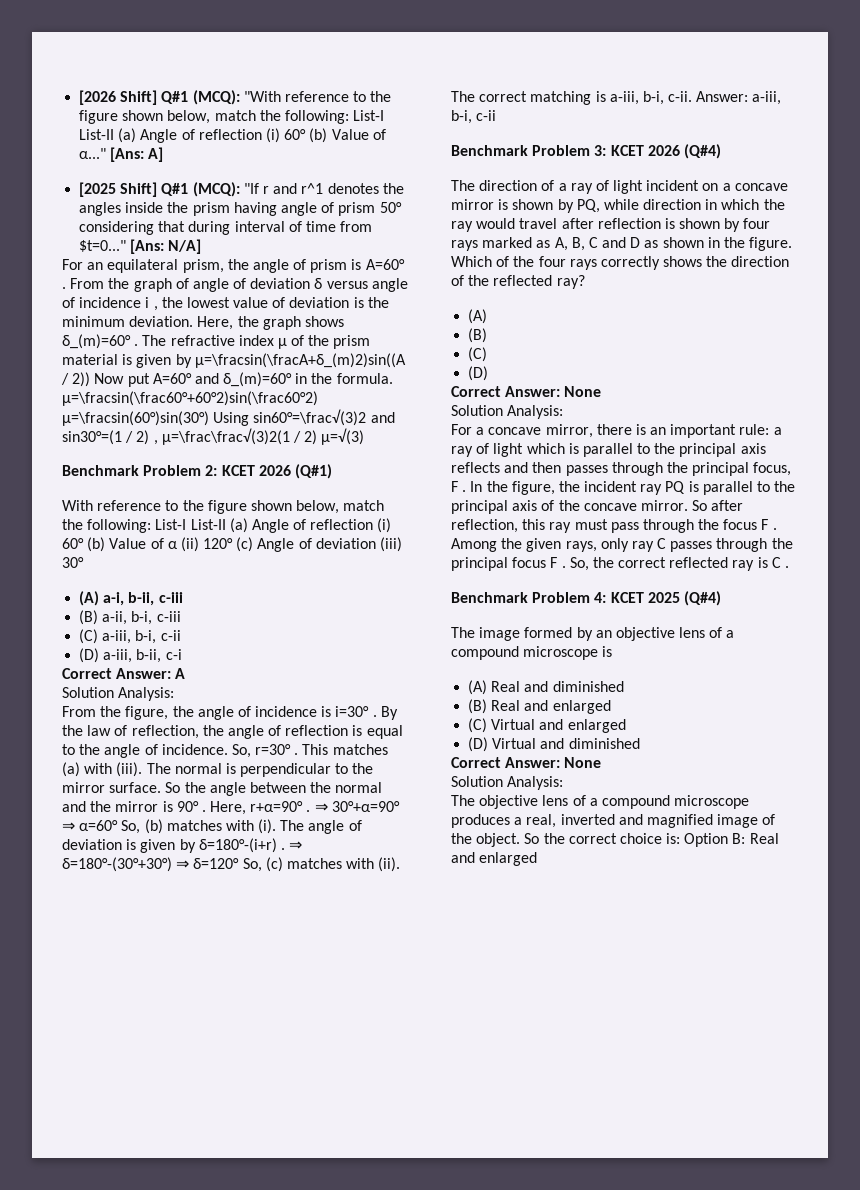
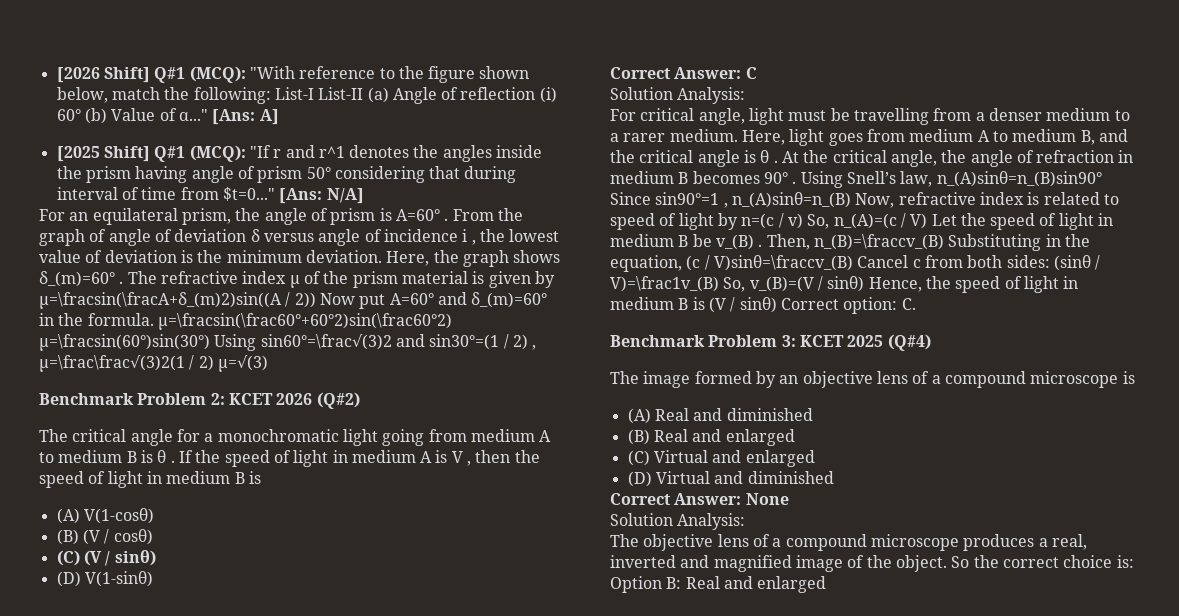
- Benchmark Problem 2: KCET 2026 (Q#1)
- With reference to the figure shown below, match the following: List-I List-II (a) Angle of reflection (i) 60° (b) Value of α (ii) 120° (c) Angle of deviation (iii) 30°
- (A) a-i, b-ii, c-iii
- (B) a-ii, b-i, c-iii
- (C) a-iii, b-i, c-ii
- (D) a-iii, b-ii, c-i
- Correct Answer: A
+ Benchmark Problem 2: KCET 2026 (Q#2)
+ The critical angle for a monochromatic light going from medium A to medium B is θ . If the speed of light in medium A is V , then the speed of light in medium B is
+ (A) V(1-cosθ)
+ (B) (V / cosθ)
+ (C) (V / sinθ)
+ (D) V(1-sinθ)
+ Correct Answer: C
  Solution Analysis:
- From the figure, the angle of incidence is i=30° . By the law of reflection, the angle of reflection is equal to the angle of incidence. So, r=30° . This matches (a) with (iii). The normal is perpendicular to the mirror surface. So the angle between the normal and the mirror is 90° . Here, r+α=90° . ⇒ 30°+α=90° ⇒ α=60° So, (b) matches with (i). The angle of deviation is given by δ=180°-(i+r) . ⇒ δ=180°-(30°+30°) ⇒ δ=120° So, (c) matches with (ii). The correct matching is a-iii, b-i, c-ii. Answer: a-iii, b-i, c-ii
- Benchmark Problem 3: KCET 2026 (Q#4)
- The direction of a ray of light incident on a concave mirror is shown by PQ, while direction in which the ray would travel after reflection is shown by four rays marked as A, B, C and D as shown in the figure. Which of the four rays correctly shows the direction of the reflected ray?
- (A)
- (B)
- (C)
- (D)
- Correct Answer: None
- Solution Analysis:
- For a concave mirror, there is an important rule: a ray of light which is parallel to the principal axis reflects and then passes through the principal focus, F . In the figure, the incident ray PQ is parallel to the principal axis of the concave mirror. So after reflection, this ray must pass through the focus F . Among the given rays, only ray C passes through the principal focus F . So, the correct reflected ray is C .
- Benchmark Problem 4: KCET 2025 (Q#4)
+ For critical angle, light must be travelling from a denser medium to a rarer medium. Here, light goes from medium A to medium B, and the critical angle is θ . At the critical angle, the angle of refraction in medium B becomes 90° . Using Snell’s law, n_(A)sinθ=n_(B)sin90° Since sin90°=1 , n_(A)sinθ=n_(B) Now, refractive index is related to speed of light by n=(c / v) So, n_(A)=(c / V) Let the speed of light in medium B be v_(B) . Then, n_(B)=\fraccv_(B) Substituting in the equation, (c / V)sinθ=\fraccv_(B) Cancel c from both sides: (sinθ / V)=\frac1v_(B) So, v_(B)=(V / sinθ) Hence, the speed of light in medium B is (V / sinθ) Correct option: C.
+ Benchmark Problem 3: KCET 2025 (Q#4)

